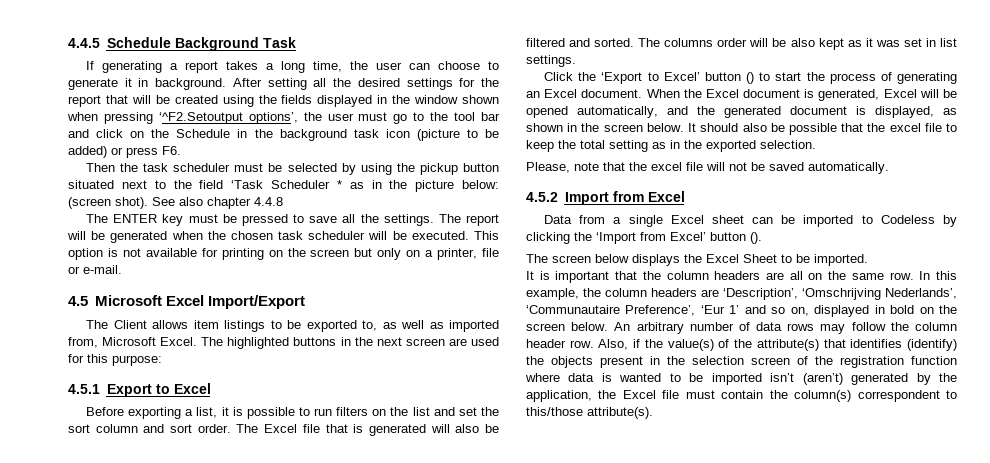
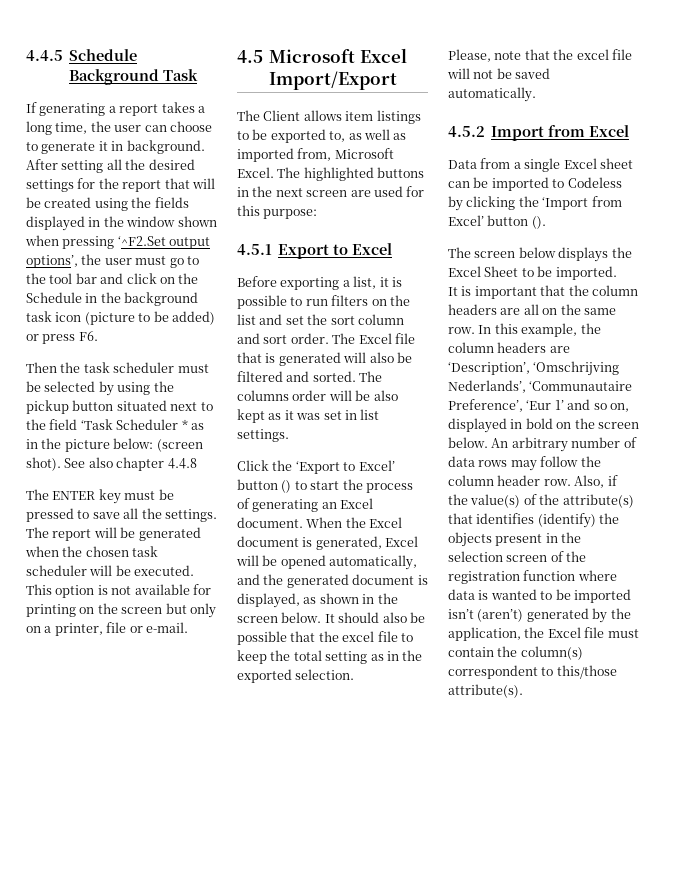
- After setting all the desired settings for the report that will be created using the fields displayed in the window shown when pressing ‘^F2.Setoutput options’, the user must go to the tool bar and click on the Schedule in the background task icon (picture to be added) or press F6.
+ After setting all the desired settings for the report that will be created using the fields displayed in the window shown when pressing ‘^F2.Set output options’, the user must go to the tool bar and click on the Schedule in the background task icon (picture to be added) or press F6.

